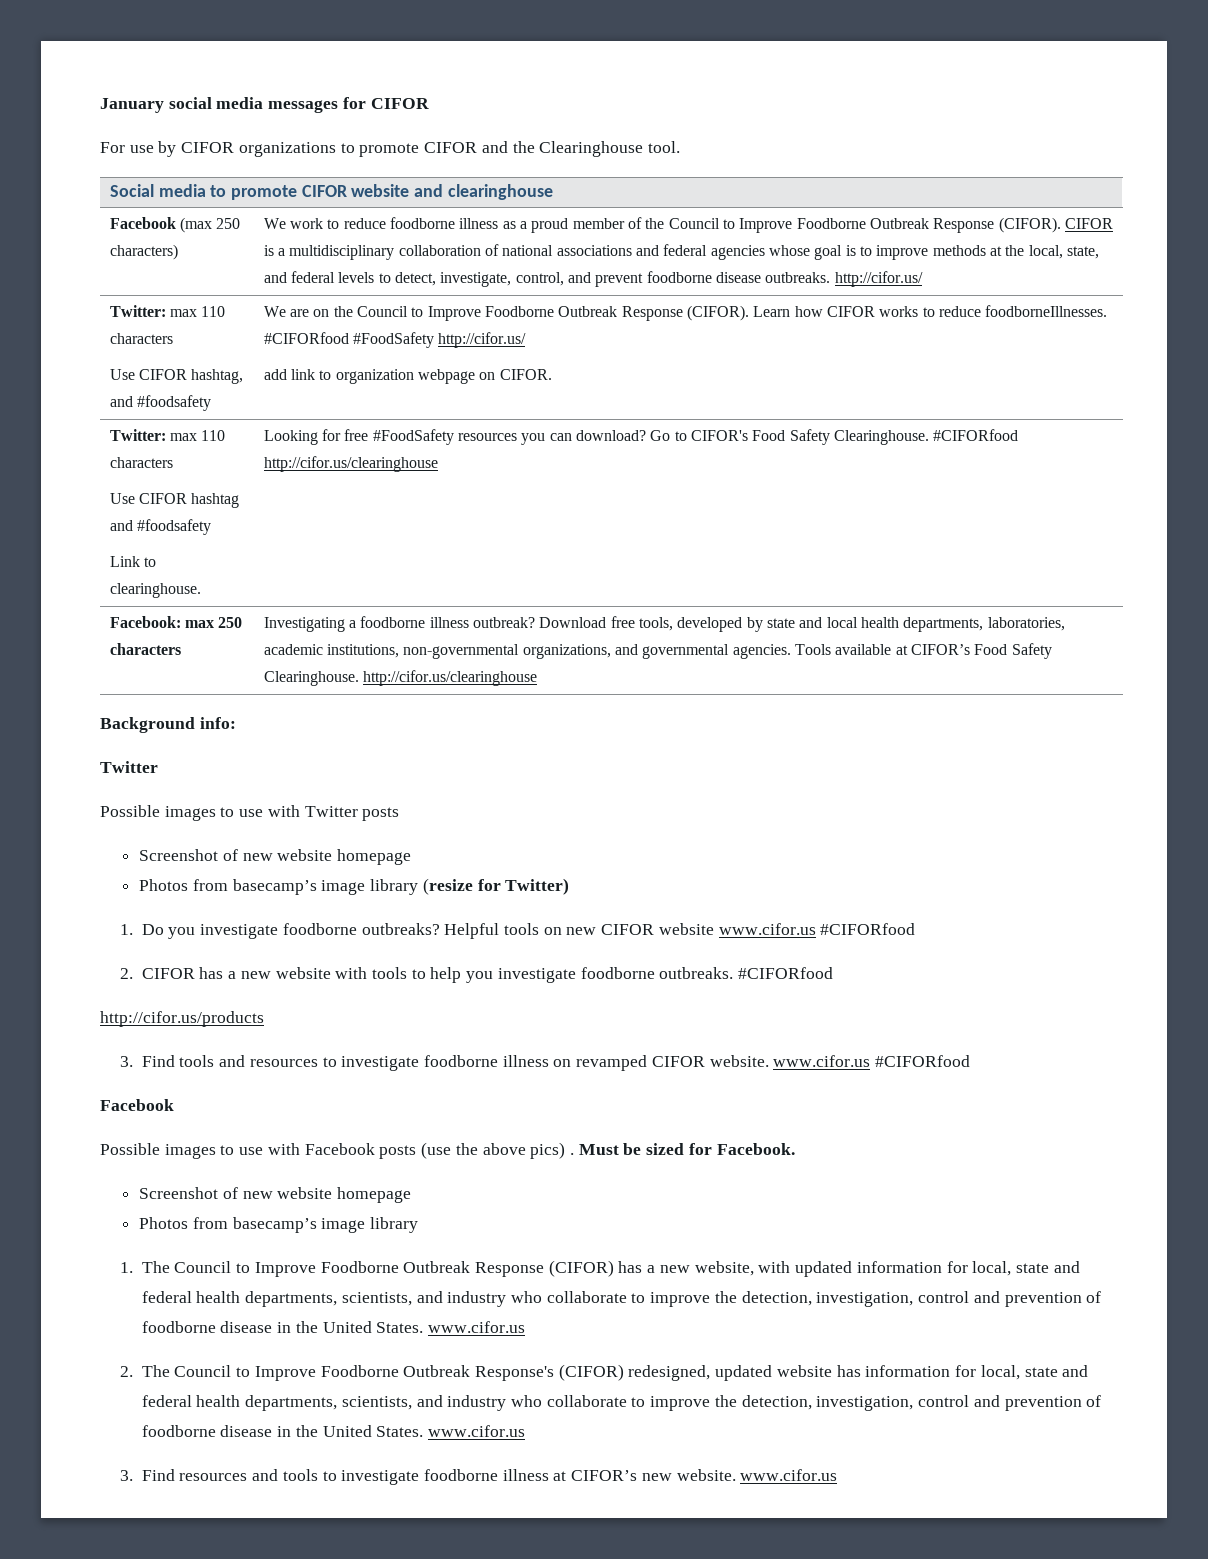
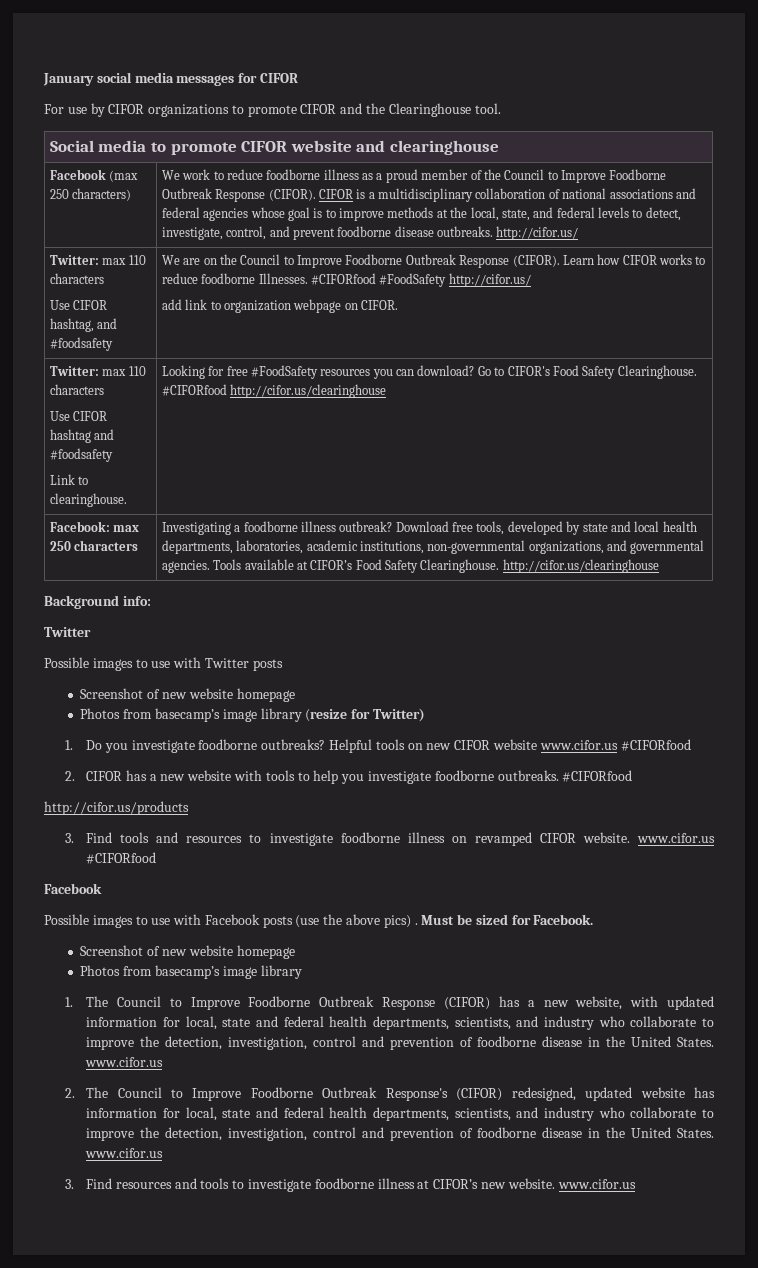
  CIFOR is a multidisciplinary collaboration of national associations and federal agencies whose goal is to improve methods at the local, state, and federal levels to detect, investigate, control, and prevent foodborne disease outbreaks. http://cifor.us/
  Twitter: max 110 characters
- Use CIFOR hashtag, and #foodsafety | We are on the Council to Improve Foodborne Outbreak Response (CIFOR). Learn how CIFOR works to reduce foodborneIllnesses. #CIFORfood #FoodSafety http://cifor.us/
+ Use CIFOR hashtag, and #foodsafety | We are on the Council to Improve Foodborne Outbreak Response (CIFOR). Learn how CIFOR works to reduce foodborne Illnesses. #CIFORfood #FoodSafety http://cifor.us/

